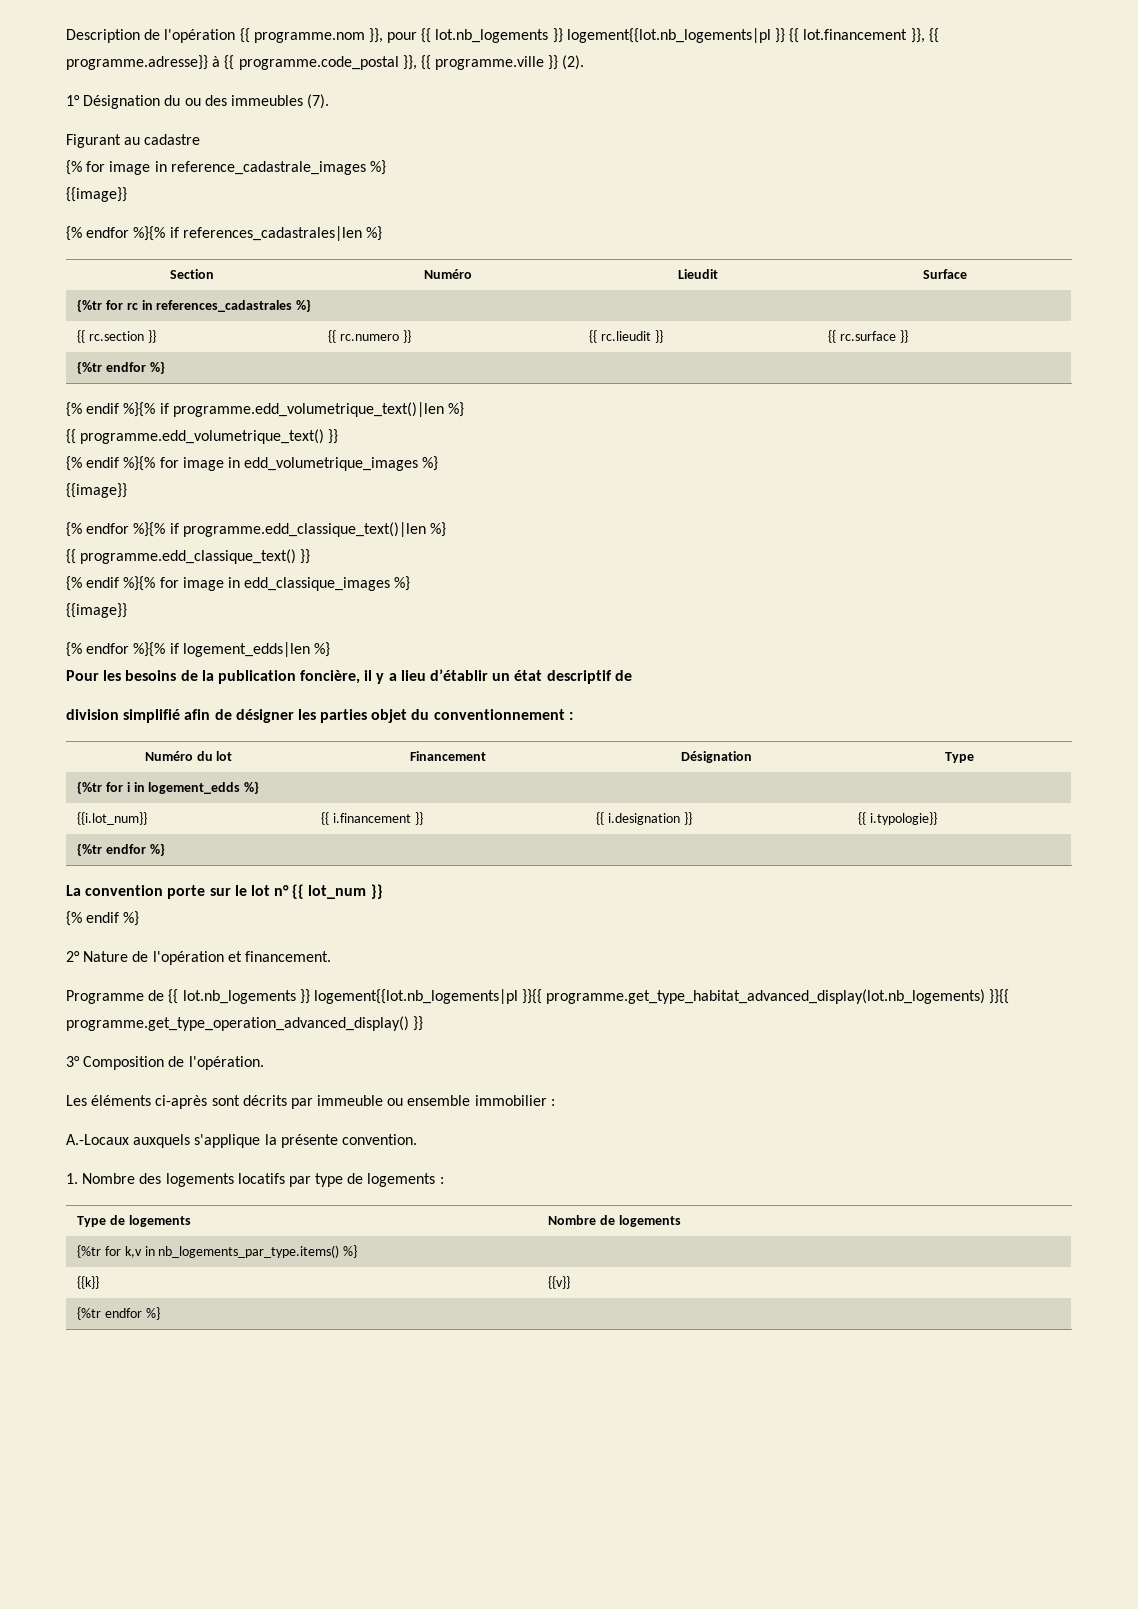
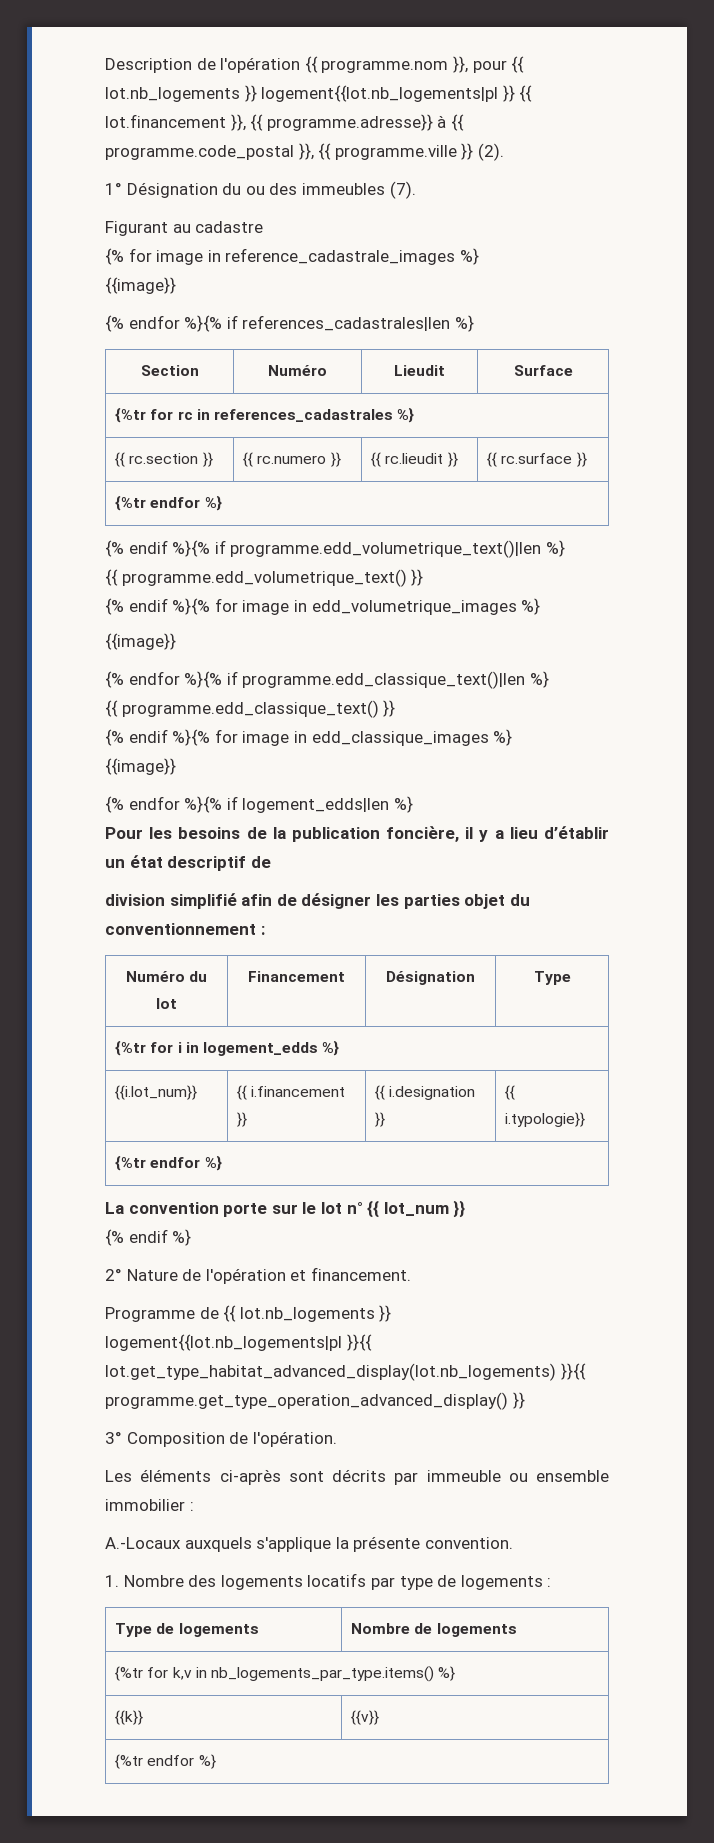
- Programme de {{ lot.nb_logements }} logement{{lot.nb_logements|pl }}{{ programme.get_type_habitat_advanced_display(lot.nb_logements) }}{{ programme.get_type_operation_advanced_display() }}
+ Programme de {{ lot.nb_logements }} logement{{lot.nb_logements|pl }}{{ lot.get_type_habitat_advanced_display(lot.nb_logements) }}{{ programme.get_type_operation_advanced_display() }}

